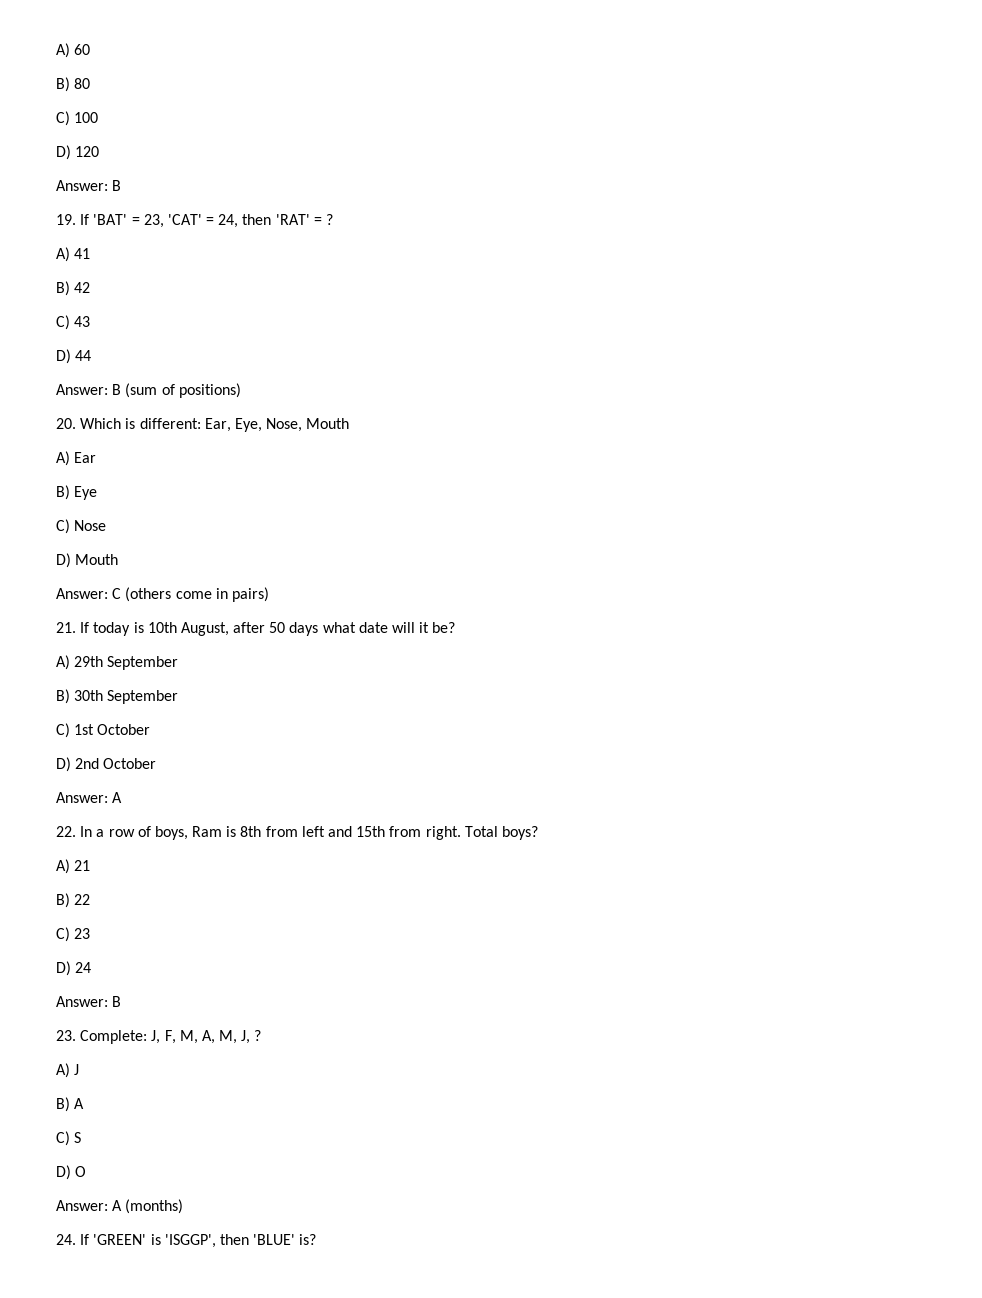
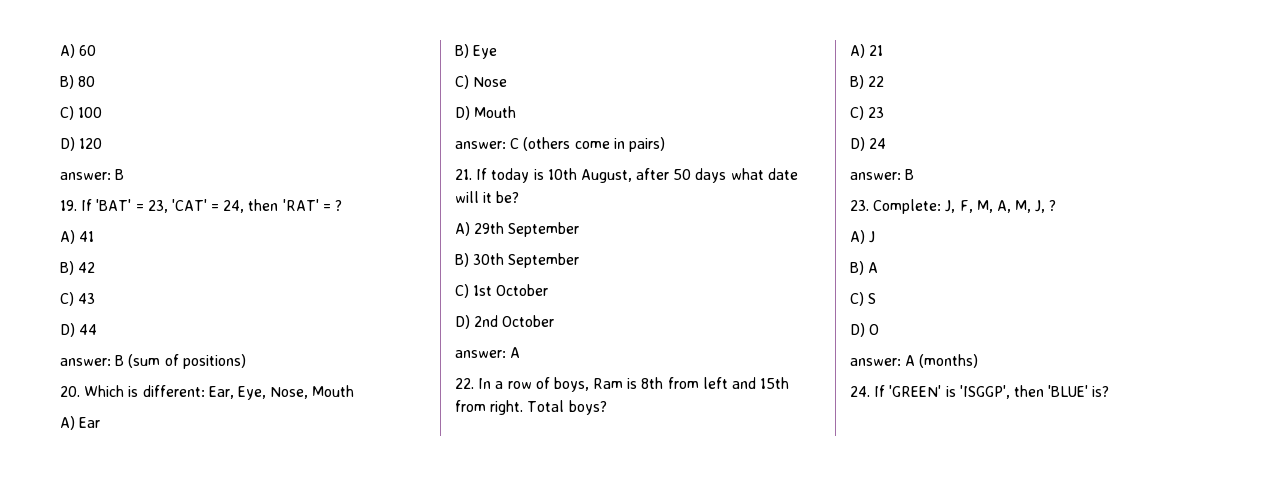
  D) 120
- Answer: B
+ answer: B
- Answer: B (sum of positions)
+ answer: B (sum of positions)
- Answer: C (others come in pairs)
+ answer: C (others come in pairs)
  D) 2nd October
- Answer: A
+ answer: A
  D) 24
- Answer: B
+ answer: B
- Answer: A (months)
+ answer: A (months)

